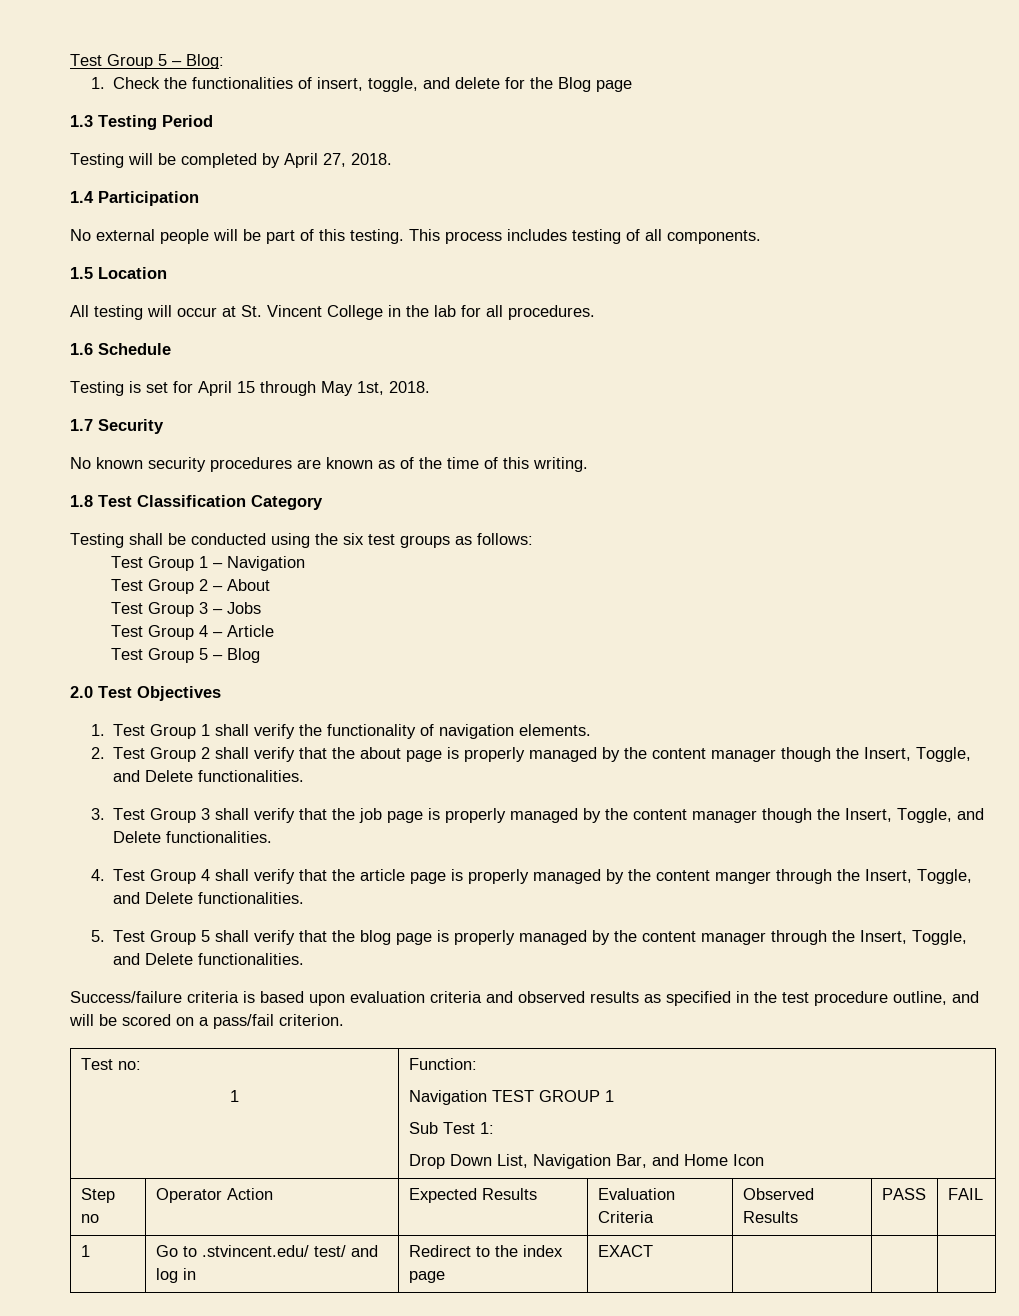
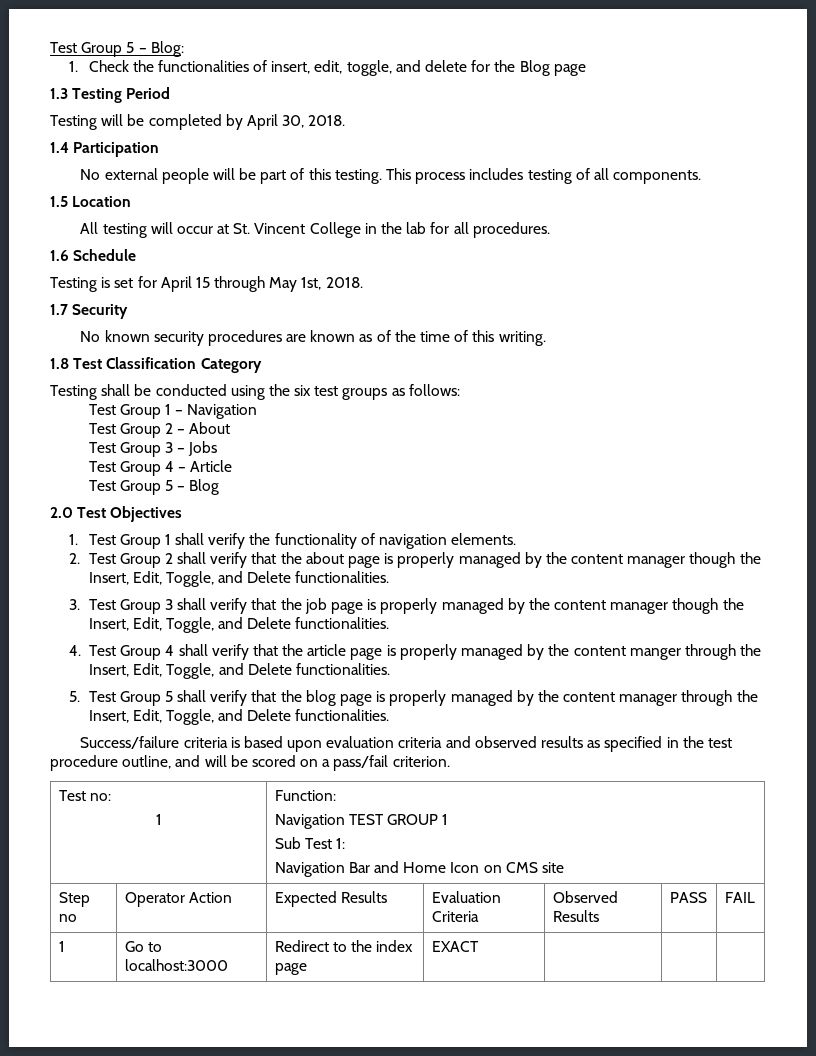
- 1. Check the functionalities of insert, toggle, and delete for the Blog page
+ 1. Check the functionalities of insert, edit, toggle, and delete for the Blog page
- Testing will be completed by April 27, 2018.
+ Testing will be completed by April 30, 2018.
- 2. Test Group 2 shall verify that the about page is properly managed by the content manager though the Insert, Toggle, and Delete functionalities.
+ 2. Test Group 2 shall verify that the about page is properly managed by the content manager though the Insert, Edit, Toggle, and Delete functionalities.
- 3. Test Group 3 shall verify that the job page is properly managed by the content manager though the Insert, Toggle, and Delete functionalities.
+ 3. Test Group 3 shall verify that the job page is properly managed by the content manager though the Insert, Edit, Toggle, and Delete functionalities.
- 4. Test Group 4 shall verify that the article page is properly managed by the content manger through the Insert, Toggle, and Delete functionalities.
+ 4. Test Group 4 shall verify that the article page is properly managed by the content manger through the Insert, Edit, Toggle, and Delete functionalities.
- 5. Test Group 5 shall verify that the blog page is properly managed by the content manager through the Insert, Toggle, and Delete functionalities.
+ 5. Test Group 5 shall verify that the blog page is properly managed by the content manager through the Insert, Edit, Toggle, and Delete functionalities.
  Test no:
  1 | Function:
  Navigation TEST GROUP 1
  Sub Test 1:
- Drop Down List, Navigation Bar, and Home Icon
+ Navigation Bar and Home Icon on CMS site
- 1 | Go to .stvincent.edu/ test/ and log in | Redirect to the index page | EXACT | | |
+ 1 | Go to localhost:3000 | Redirect to the index page | EXACT | | |

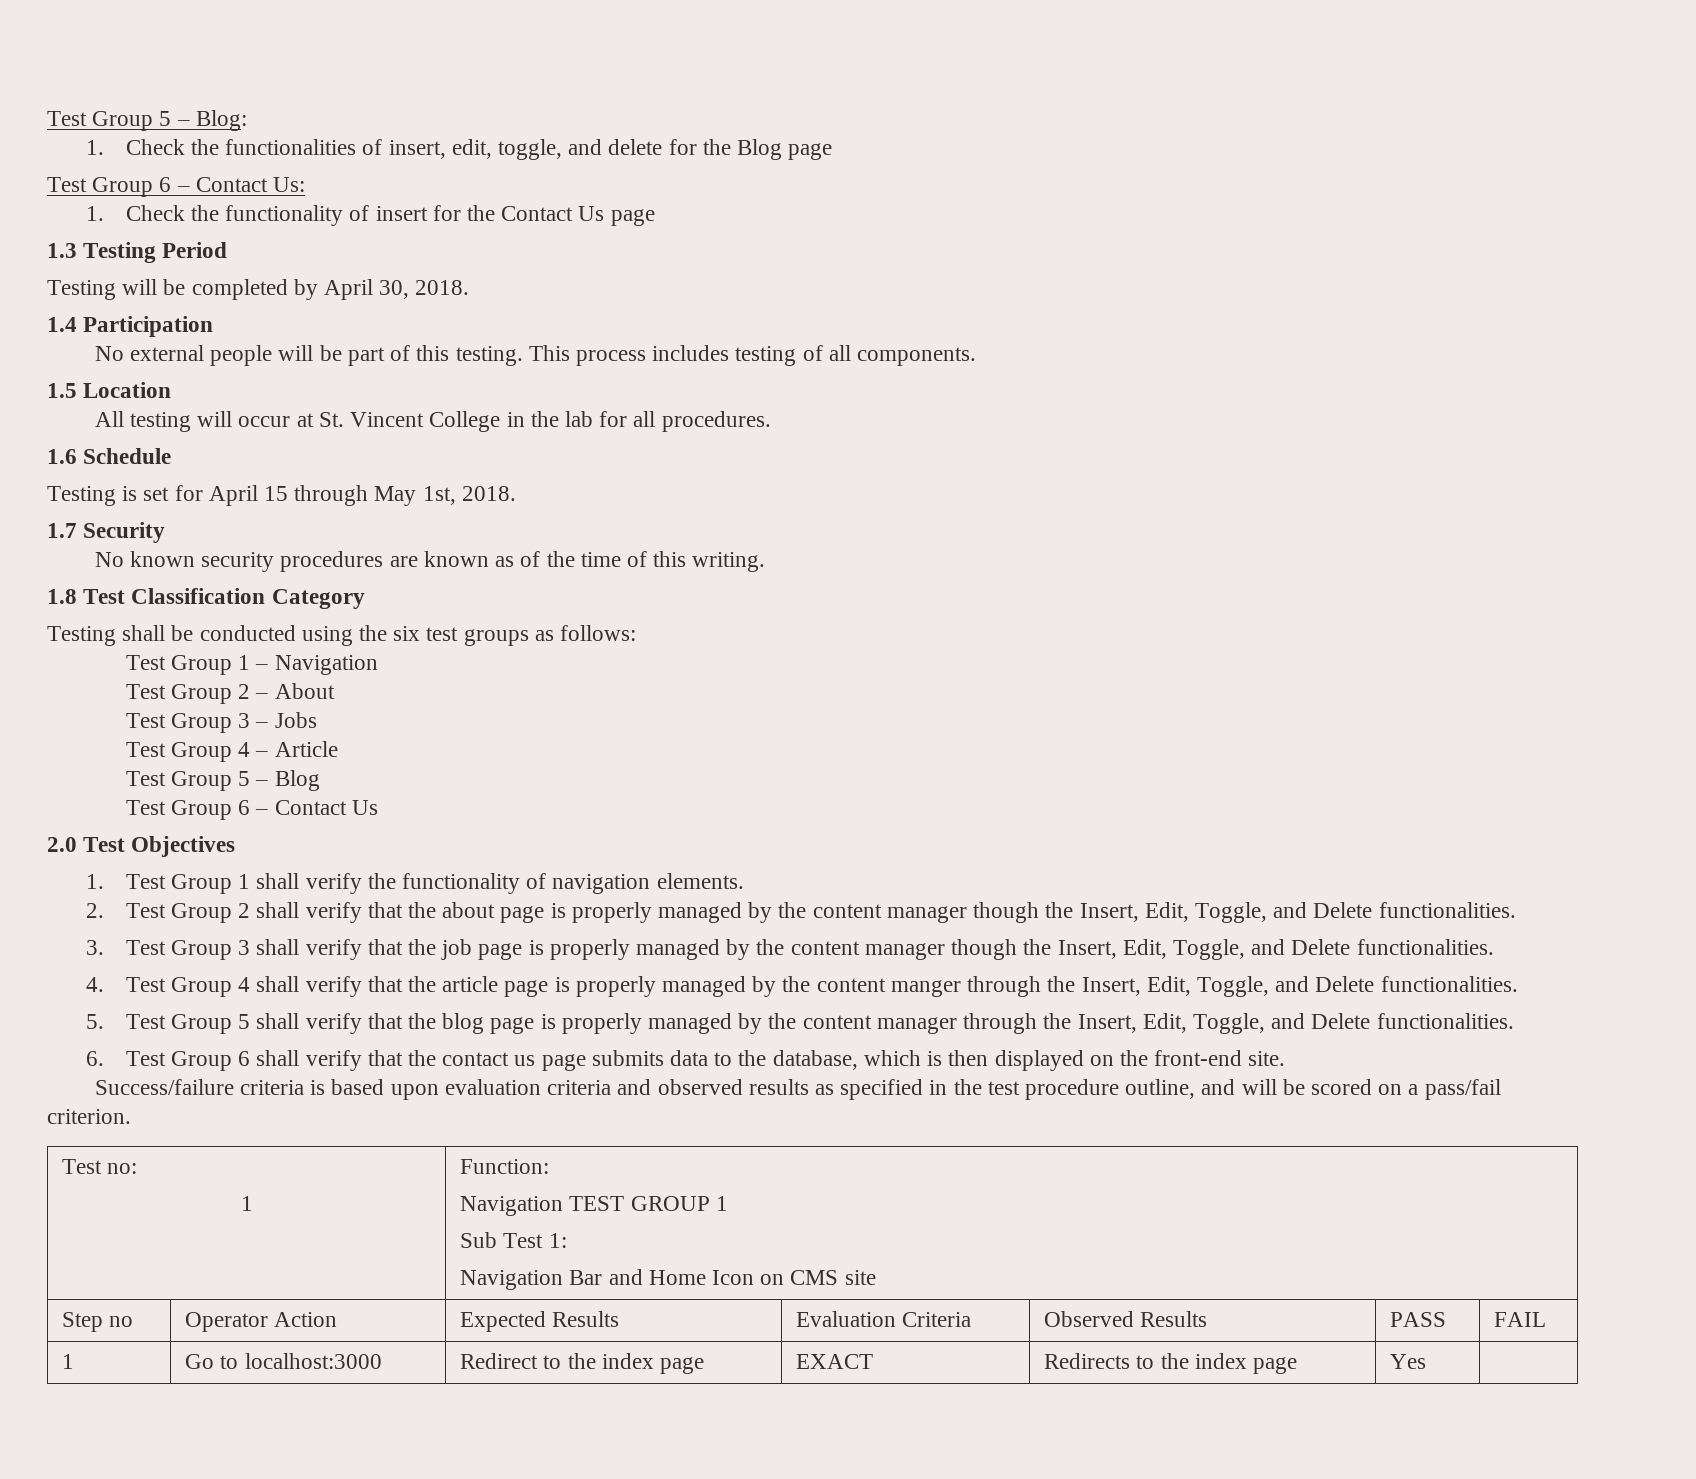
+ Test Group 6 – Contact Us:
+ 1. Check the functionality of insert for the Contact Us page
+ Test Group 6 – Contact Us
+ 6. Test Group 6 shall verify that the contact us page submits data to the database, which is then displayed on the front-end site.
- 1 | Go to localhost:3000 | Redirect to the index page | EXACT | | |
+ 1 | Go to localhost:3000 | Redirect to the index page | EXACT | Redirects to the index page | Yes |

